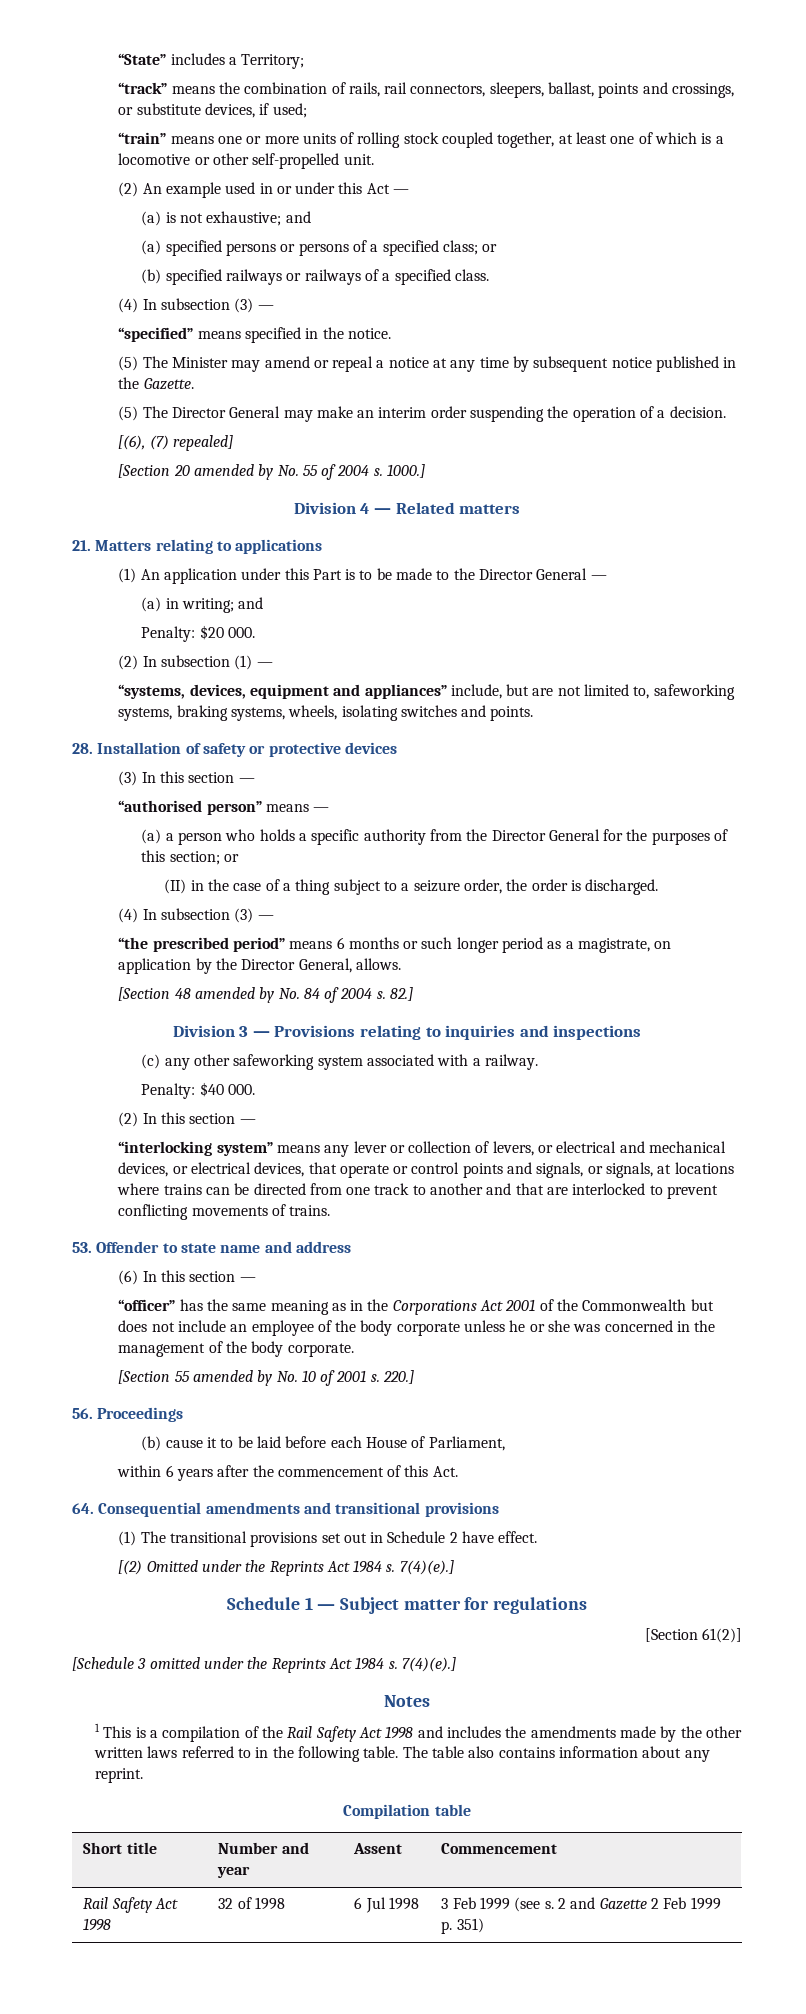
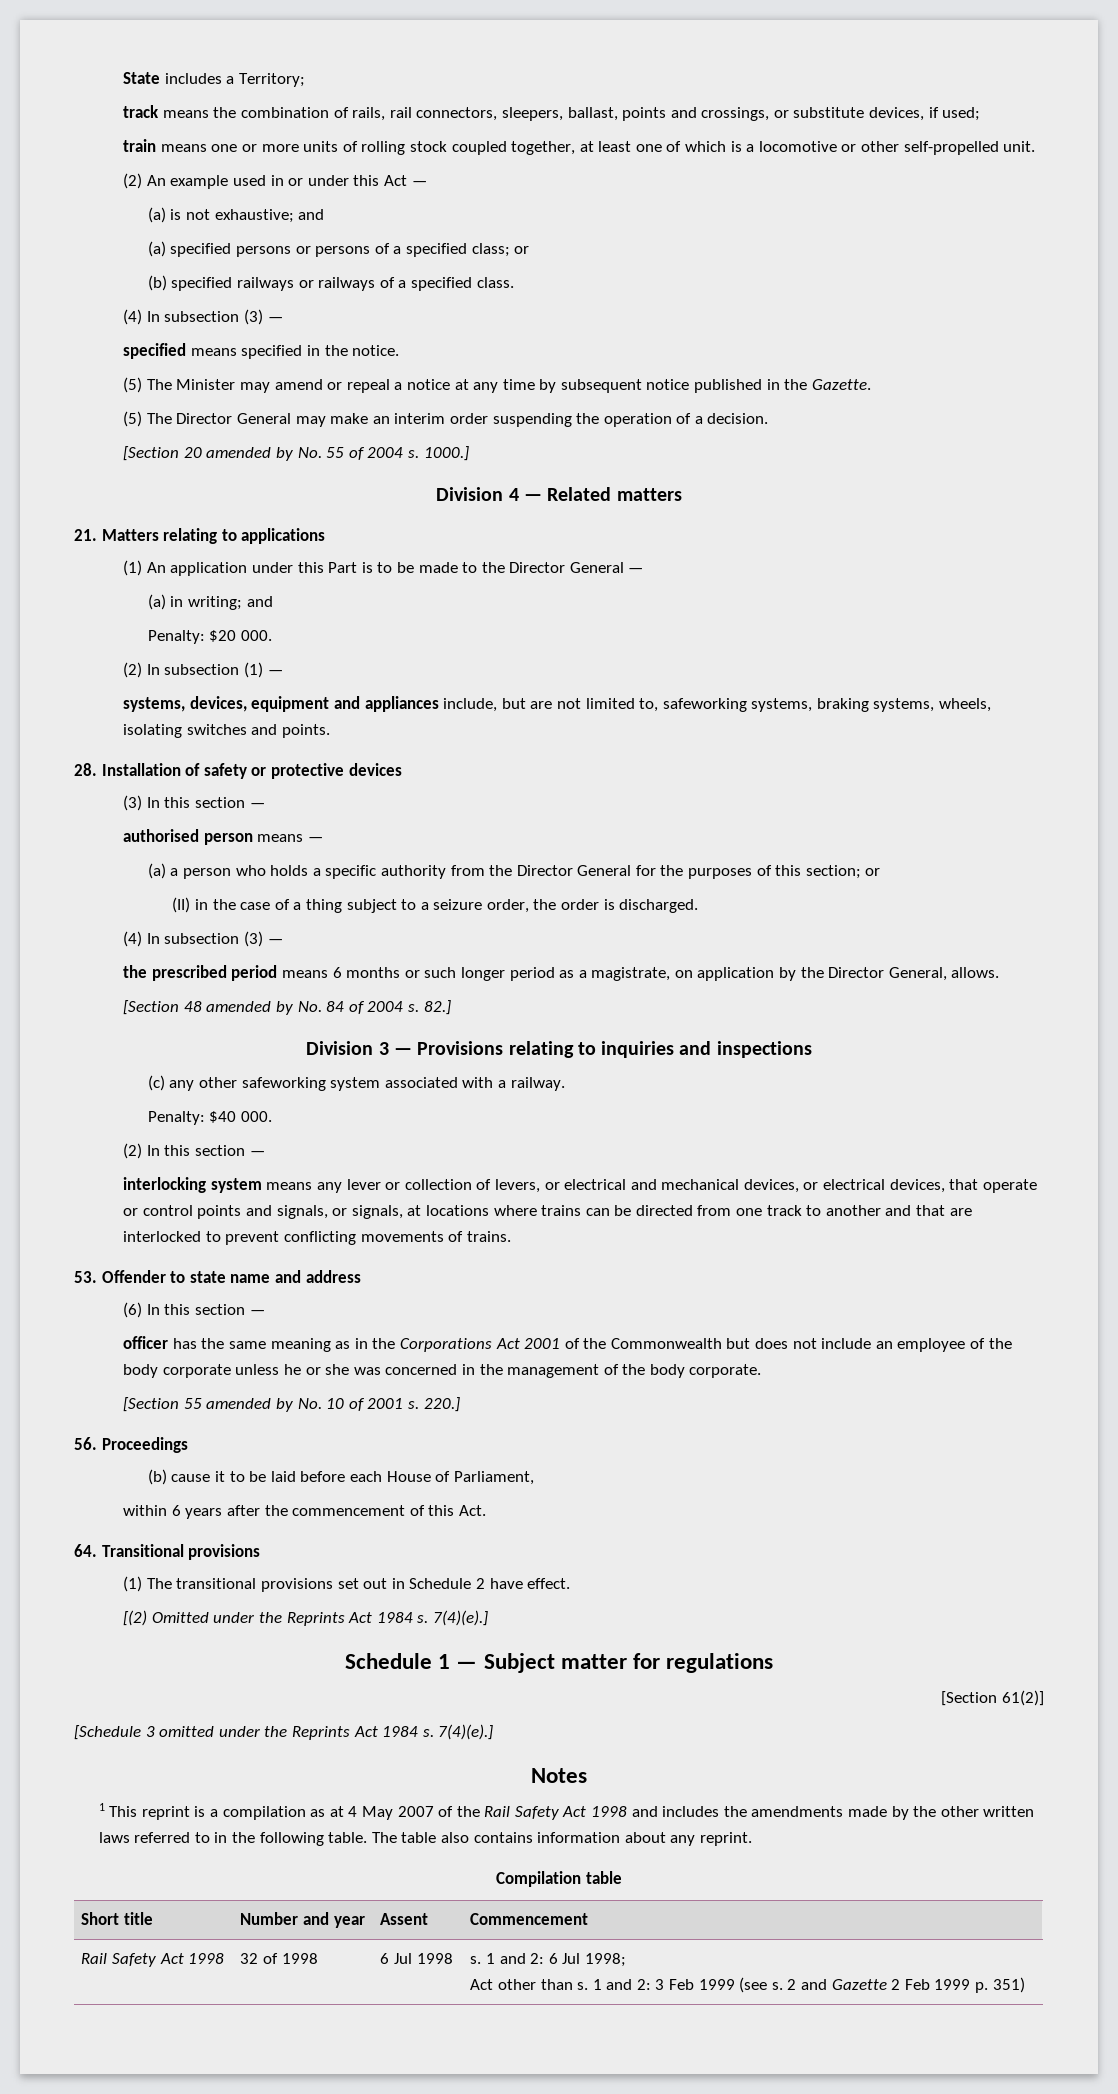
- “State” includes a Territory;
+ State includes a Territory;
- “track” means the combination of rails, rail connectors, sleepers, ballast, points and crossings, or substitute devices, if used;
+ track means the combination of rails, rail connectors, sleepers, ballast, points and crossings, or substitute devices, if used;
- “train” means one or more units of rolling stock coupled together, at least one of which is a locomotive or other self-propelled unit.
+ train means one or more units of rolling stock coupled together, at least one of which is a locomotive or other self-propelled unit.
- “specified” means specified in the notice.
+ specified means specified in the notice.
- [(6), (7) repealed]
- “systems, devices, equipment and appliances” include, but are not limited to, safeworking systems, braking systems, wheels, isolating switches and points.
+ systems, devices, equipment and appliances include, but are not limited to, safeworking systems, braking systems, wheels, isolating switches and points.
- “authorised person” means —
+ authorised person means —
- “the prescribed period” means 6 months or such longer period as a magistrate, on application by the Director General, allows.
+ the prescribed period means 6 months or such longer period as a magistrate, on application by the Director General, allows.
- “interlocking system” means any lever or collection of levers, or electrical and mechanical devices, or electrical devices, that operate or control points and signals, or signals, at locations where trains can be directed from one track to another and that are interlocked to prevent conflicting movements of trains.
+ interlocking system means any lever or collection of levers, or electrical and mechanical devices, or electrical devices, that operate or control points and signals, or signals, at locations where trains can be directed from one track to another and that are interlocked to prevent conflicting movements of trains.
- “officer” has the same meaning as in the Corporations Act 2001 of the Commonwealth but does not include an employee of the body corporate unless he or she was concerned in the management of the body corporate.
+ officer has the same meaning as in the Corporations Act 2001 of the Commonwealth but does not include an employee of the body corporate unless he or she was concerned in the management of the body corporate.
- 64. Consequential amendments and transitional provisions
+ 64. Transitional provisions
- 1 This is a compilation of the Rail Safety Act 1998 and includes the amendments made by the other written laws referred to in the following table.
+ 1 This reprint is a compilation as at 4 May 2007 of the Rail Safety Act 1998 and includes the amendments made by the other written laws referred to in the following table.
- Rail Safety Act 1998 | 32 of 1998 | 6 Jul 1998 | 3 Feb 1999 (see s. 2 and Gazette 2 Feb 1999 p. 351)
+ Rail Safety Act 1998 | 32 of 1998 | 6 Jul 1998 | s. 1 and 2: 6 Jul 1998;
+ Act other than s. 1 and 2: 3 Feb 1999 (see s. 2 and Gazette 2 Feb 1999 p. 351)

